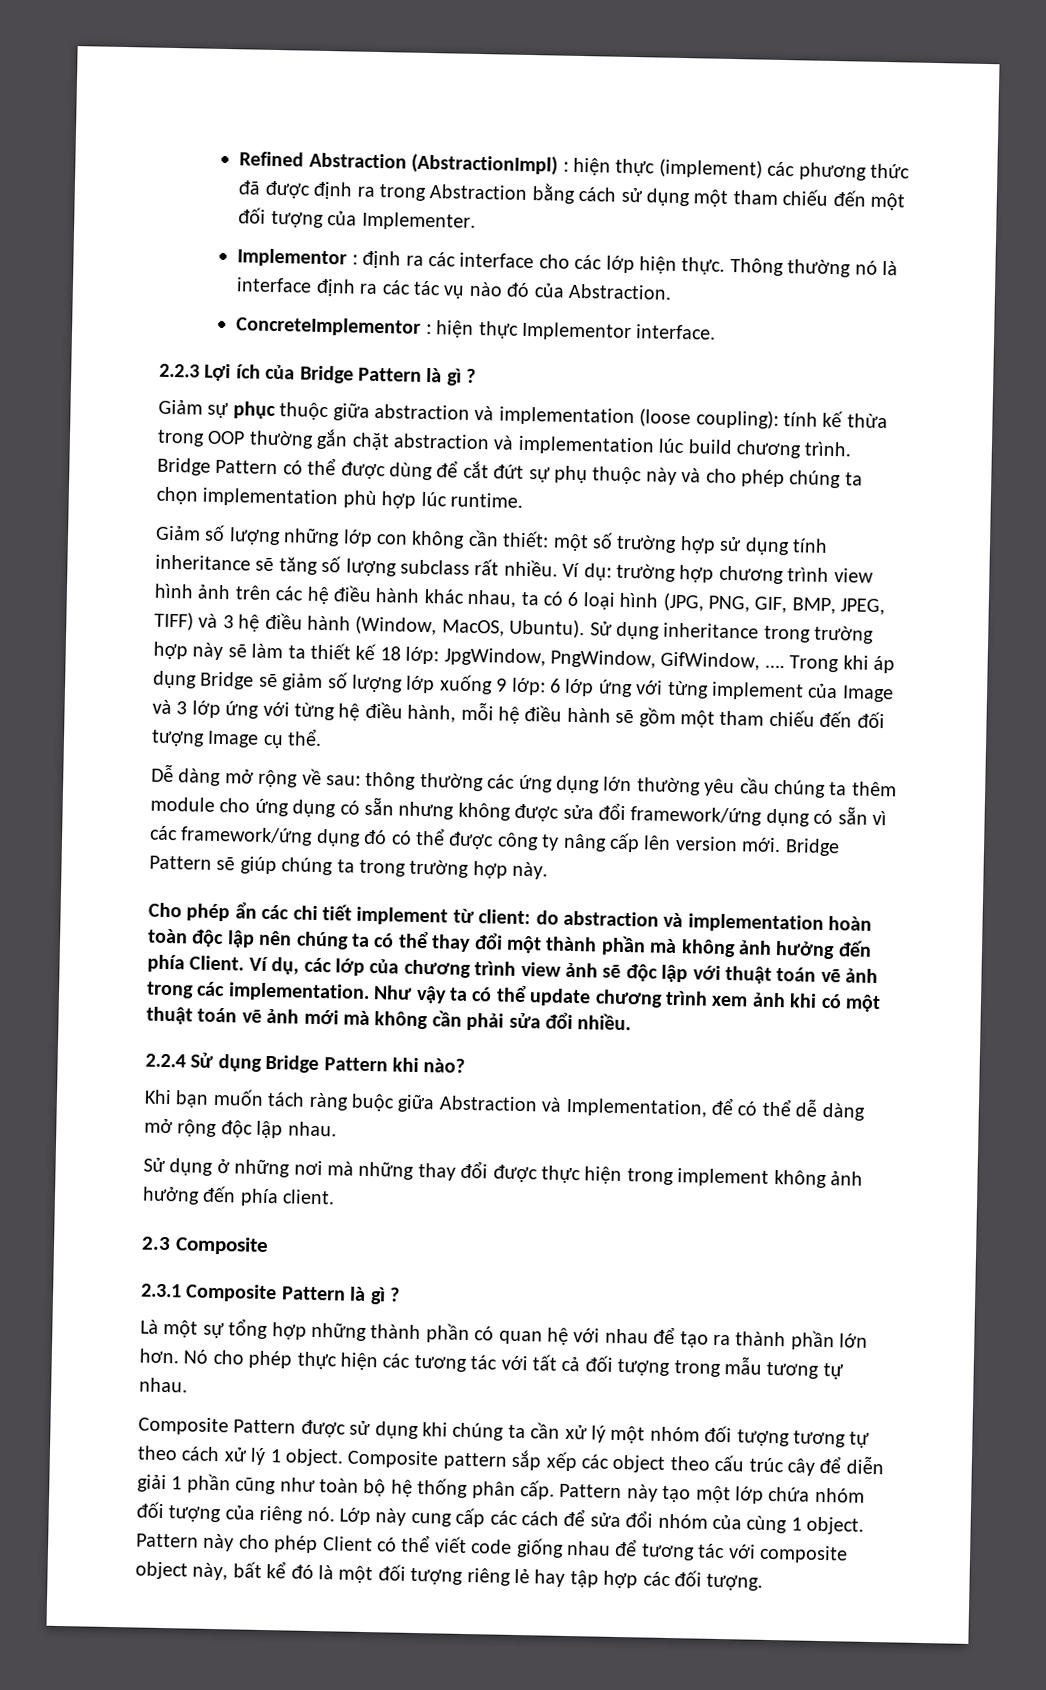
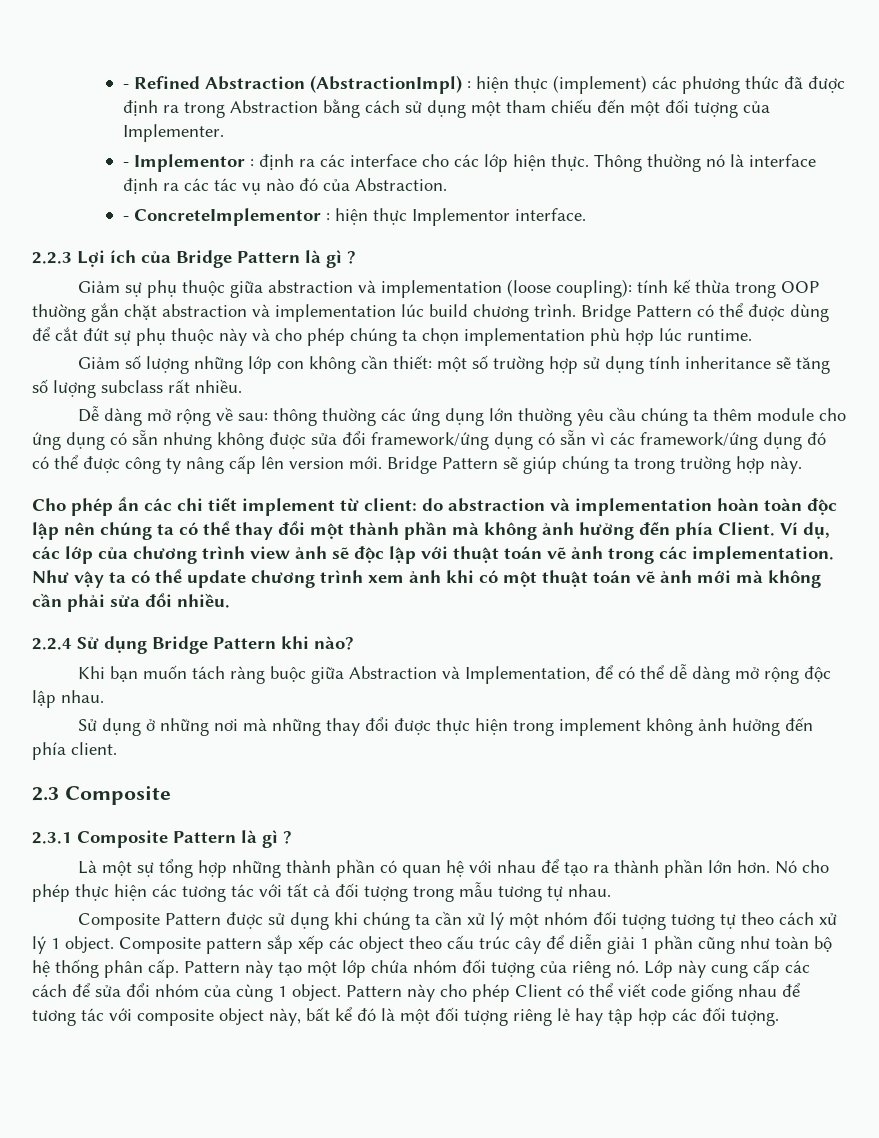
- Refined Abstraction (AbstractionImpl) : hiện thực (implement) các phương thức đã được định ra trong Abstraction bằng cách sử dụng một tham chiếu đến một đối tượng của Implementer.
+ - Refined Abstraction (AbstractionImpl) : hiện thực (implement) các phương thức đã được định ra trong Abstraction bằng cách sử dụng một tham chiếu đến một đối tượng của Implementer.
- Implementor : định ra các interface cho các lớp hiện thực.
+ - Implementor : định ra các interface cho các lớp hiện thực.
- ConcreteImplementor : hiện thực Implementor interface.
+ - ConcreteImplementor : hiện thực Implementor interface.
- Giảm sự phục thuộc giữa abstraction và implementation (loose coupling): tính kế thừa trong OOP thường gắn chặt abstraction và implementation lúc build chương trình.
+ Giảm sự phụ thuộc giữa abstraction và implementation (loose coupling): tính kế thừa trong OOP thường gắn chặt abstraction và implementation lúc build chương trình.
- Ví dụ: trường hợp chương trình view hình ảnh trên các hệ điều hành khác nhau, ta có 6 loại hình (JPG, PNG, GIF, BMP, JPEG, TIFF) và 3 hệ điều hành (Window, MacOS, Ubuntu). Sử dụng inheritance trong trường hợp này sẽ làm ta thiết kế 18 lớp: JpgWindow, PngWindow, GifWindow, …. Trong khi áp dụng Bridge sẽ giảm số lượng lớp xuống 9 lớp: 6 lớp ứng với từng implement của Image và 3 lớp ứng với từng hệ điều hành, mỗi hệ điều hành sẽ gồm một tham chiếu đến đối tượng Image cụ thể.

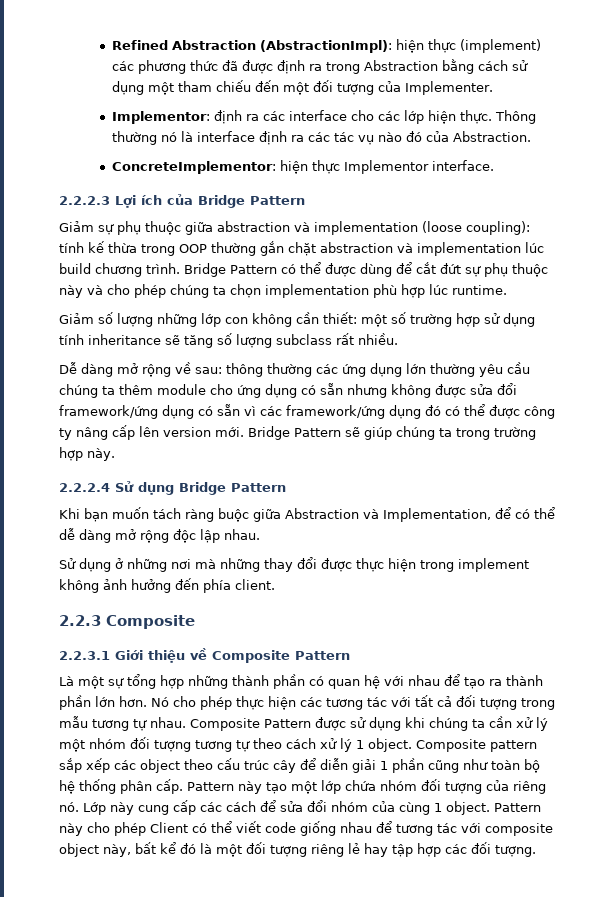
- - Refined Abstraction (AbstractionImpl) : hiện thực (implement) các phương thức đã được định ra trong Abstraction bằng cách sử dụng một tham chiếu đến một đối tượng của Implementer.
+ Refined Abstraction (AbstractionImpl): hiện thực (implement) các phương thức đã được định ra trong Abstraction bằng cách sử dụng một tham chiếu đến một đối tượng của Implementer.
- - Implementor : định ra các interface cho các lớp hiện thực.
+ Implementor: định ra các interface cho các lớp hiện thực.
- - ConcreteImplementor : hiện thực Implementor interface.
+ ConcreteImplementor: hiện thực Implementor interface.
- 2.2.3 Lợi ích của Bridge Pattern là gì ?
+ 2.2.2.3 Lợi ích của Bridge Pattern
- Cho phép ẩn các chi tiết implement từ client: do abstraction và implementation hoàn toàn độc lập nên chúng ta có thể thay đổi một thành phần mà không ảnh hưởng đến phía Client. Ví dụ, các lớp của chương trình view ảnh sẽ độc lập với thuật toán vẽ ảnh trong các implementation. Như vậy ta có thể update chương trình xem ảnh khi có một thuật toán vẽ ảnh mới mà không cần phải sửa đổi nhiều.
- 2.2.4 Sử dụng Bridge Pattern khi nào?
+ 2.2.2.4 Sử dụng Bridge Pattern
- 2.3 Composite
+ 2.2.3 Composite
- 2.3.1 Composite Pattern là gì ?
+ 2.2.3.1 Giới thiệu về Composite Pattern
- Nó cho phép thực hiện các tương tác với tất cả đối tượng trong mẫu tương tự nhau.
- Composite Pattern được sử dụng khi chúng ta cần xử lý một nhóm đối tượng tương tự theo cách xử lý 1 object.
+ Nó cho phép thực hiện các tương tác với tất cả đối tượng trong mẫu tương tự nhau. Composite Pattern được sử dụng khi chúng ta cần xử lý một nhóm đối tượng tương tự theo cách xử lý 1 object.

